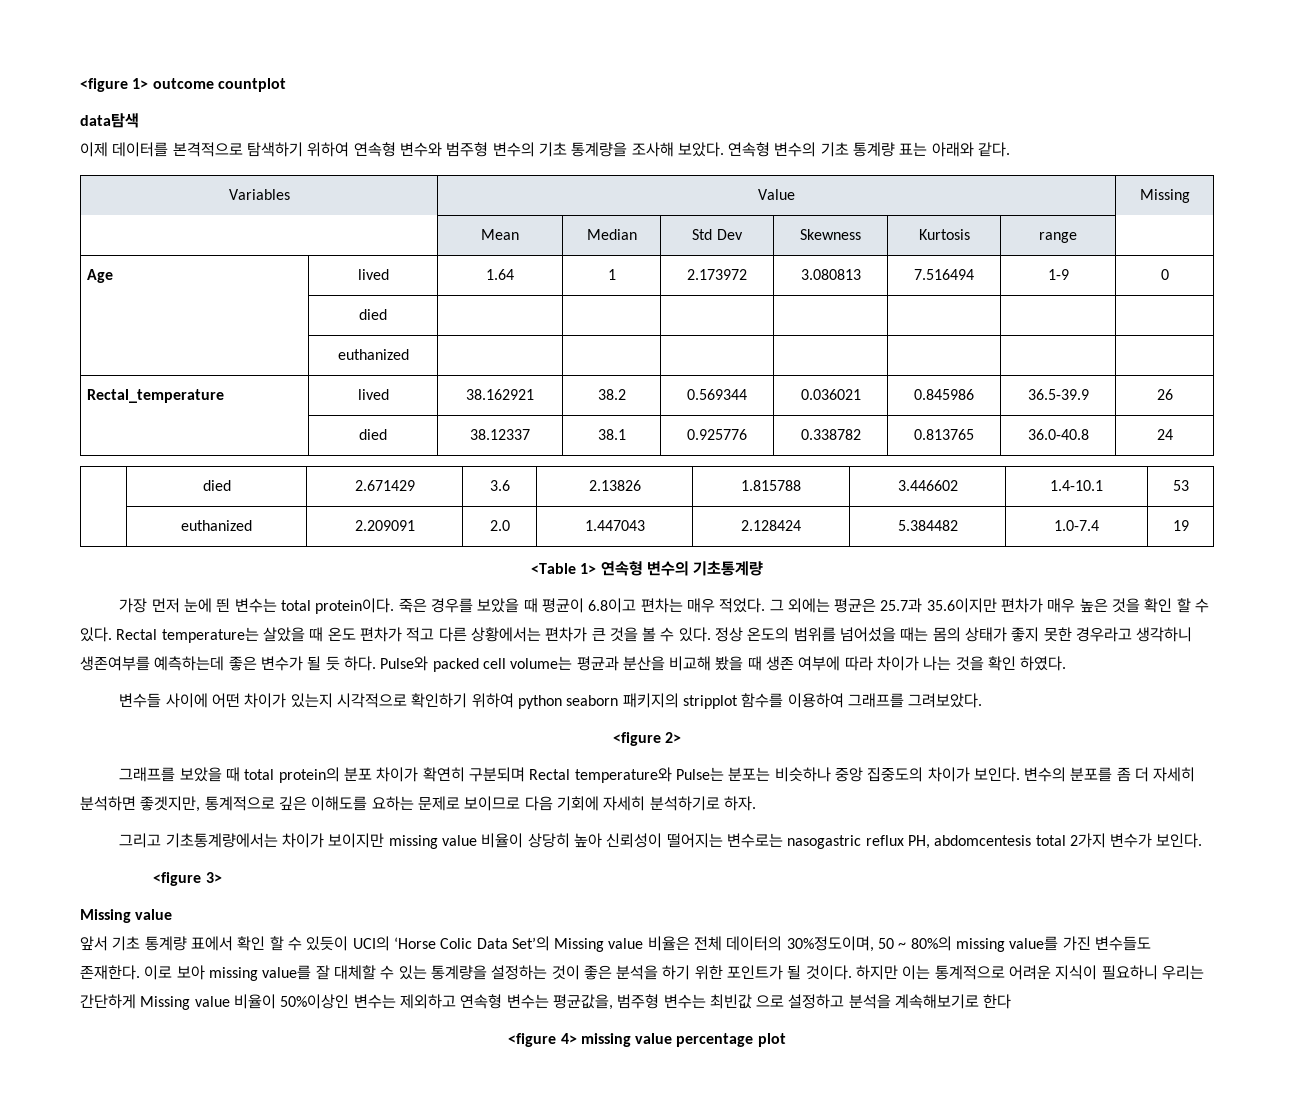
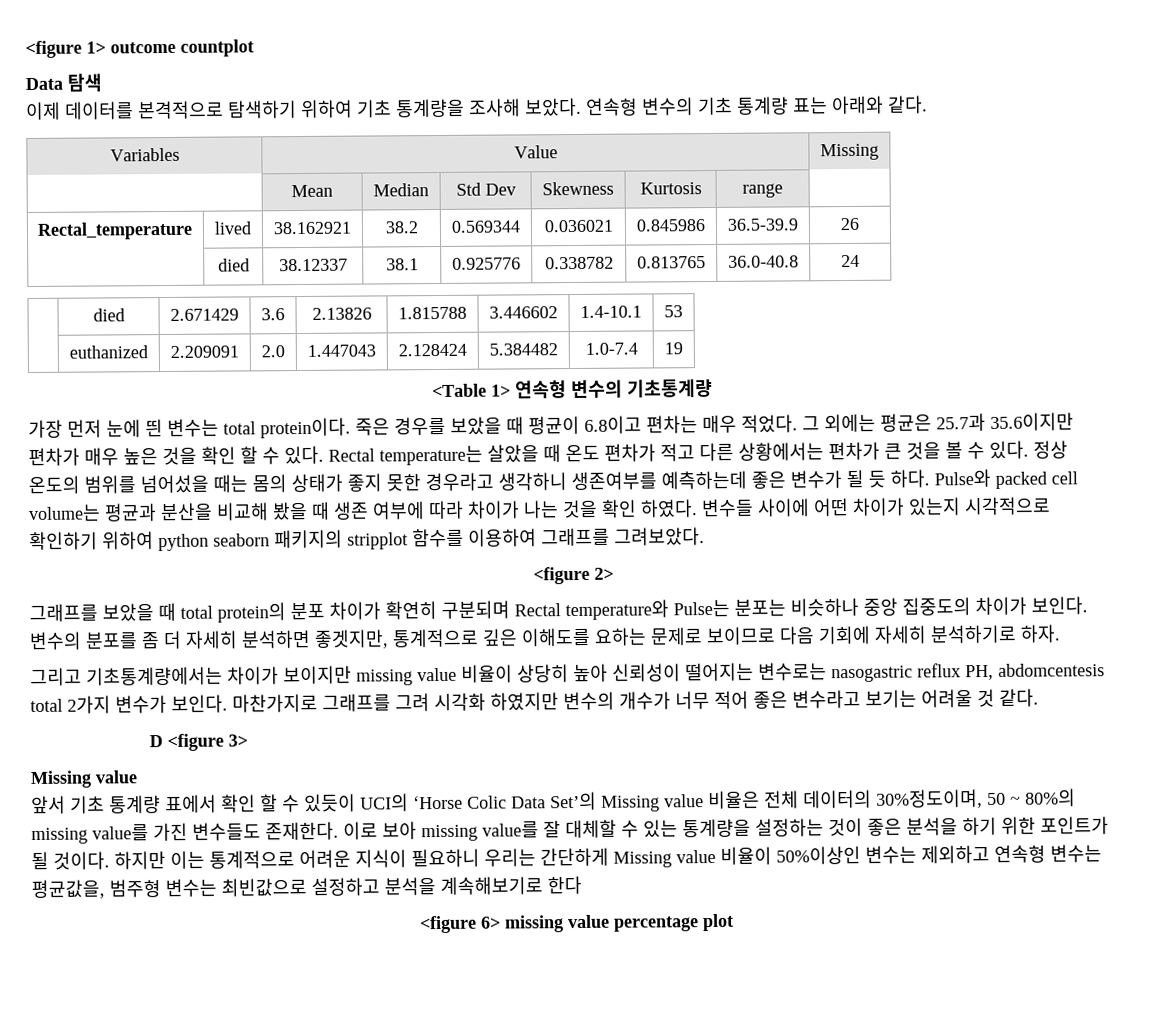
- data탐색
+ Data 탐색
- 이제 데이터를 본격적으로 탐색하기 위하여 연속형 변수와 범주형 변수의 기초 통계량을 조사해 보았다.
+ 이제 데이터를 본격적으로 탐색하기 위하여 기초 통계량을 조사해 보았다.
- Age | lived | 1.64 | 1 | 2.173972 | 3.080813 | 7.516494 | 1-9 | 0
- | died | | | | | | |
- | euthanized | | | | | | |
- Pulse와 packed cell volume는 평균과 분산을 비교해 봤을 때 생존 여부에 따라 차이가 나는 것을 확인 하였다.
- 변수들 사이에 어떤 차이가 있는지 시각적으로 확인하기 위하여 python seaborn 패키지의 stripplot 함수를 이용하여 그래프를 그려보았다.
+ Pulse와 packed cell volume는 평균과 분산을 비교해 봤을 때 생존 여부에 따라 차이가 나는 것을 확인 하였다. 변수들 사이에 어떤 차이가 있는지 시각적으로 확인하기 위하여 python seaborn 패키지의 stripplot 함수를 이용하여 그래프를 그려보았다.
- 그리고 기초통계량에서는 차이가 보이지만 missing value 비율이 상당히 높아 신뢰성이 떨어지는 변수로는 nasogastric reflux PH, abdomcentesis total 2가지 변수가 보인다.
- <figure 3>
+ 그리고 기초통계량에서는 차이가 보이지만 missing value 비율이 상당히 높아 신뢰성이 떨어지는 변수로는 nasogastric reflux PH, abdomcentesis total 2가지 변수가 보인다. 마찬가지로 그래프를 그려 시각화 하였지만 변수의 개수가 너무 적어 좋은 변수라고 보기는 어려울 것 같다.
+ D <figure 3>
- 하지만 이는 통계적으로 어려운 지식이 필요하니 우리는 간단하게 Missing value 비율이 50%이상인 변수는 제외하고 연속형 변수는 평균값을, 범주형 변수는 최빈값 으로 설정하고 분석을 계속해보기로 한다
+ 하지만 이는 통계적으로 어려운 지식이 필요하니 우리는 간단하게 Missing value 비율이 50%이상인 변수는 제외하고 연속형 변수는 평균값을, 범주형 변수는 최빈값으로 설정하고 분석을 계속해보기로 한다
- <figure 4> missing value percentage plot
+ <figure 6> missing value percentage plot

